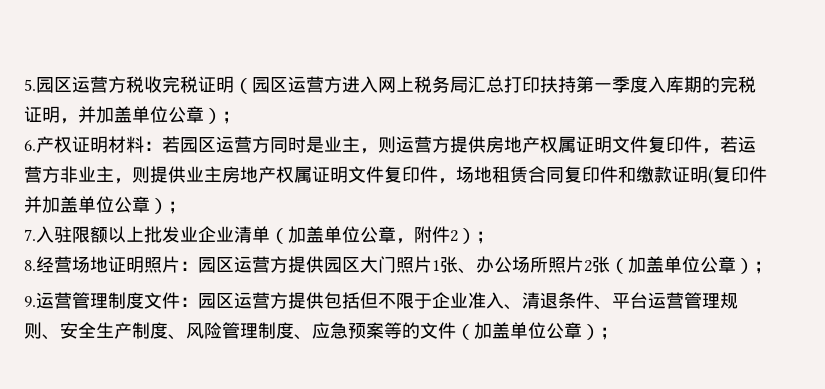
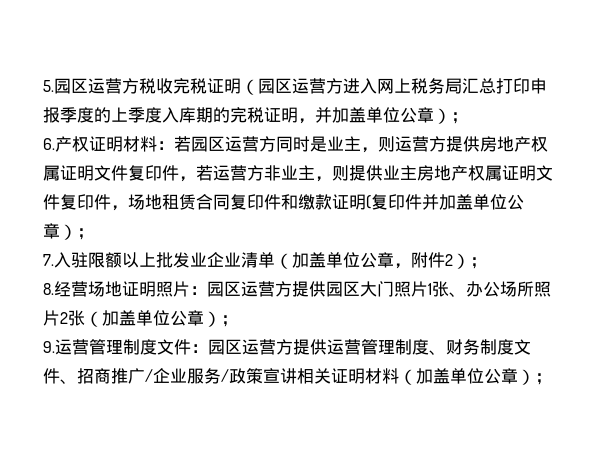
- 5.园区运营方税收完税证明（园区运营方进入网上税务局汇总打印扶持第一季度入库期的完税证明，并加盖单位公章）；
+ 5.园区运营方税收完税证明（园区运营方进入网上税务局汇总打印申报季度的上季度入库期的完税证明，并加盖单位公章）；
- 9.运营管理制度文件：园区运营方提供包括但不限于企业准入、清退条件、平台运营管理规则、安全生产制度、风险管理制度、应急预案等的文件（加盖单位公章）；
+ 9.运营管理制度文件：园区运营方提供运营管理制度、财务制度文件、招商推广/企业服务/政策宣讲相关证明材料（加盖单位公章）；

